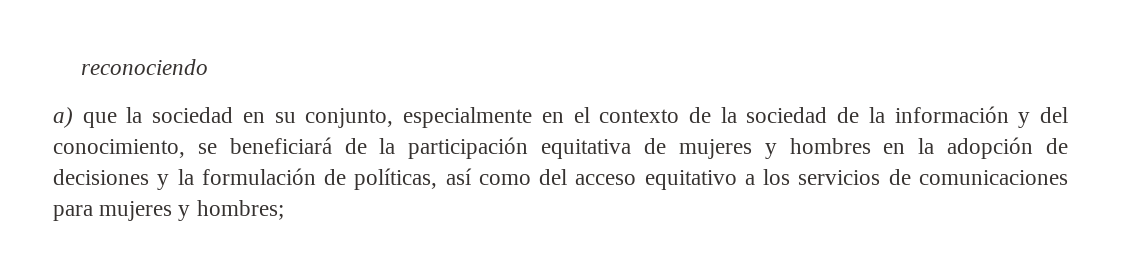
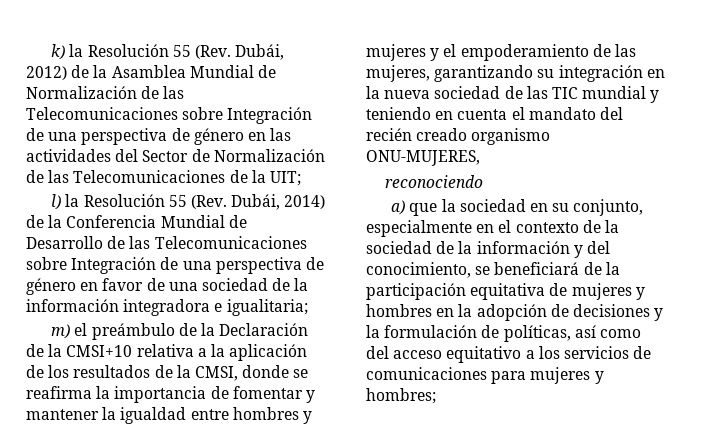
+ k) la Resolución 55 (Rev. Dubái, 2012) de la Asamblea Mundial de Normalización de las Telecomunicaciones sobre Integración de una perspectiva de género en las actividades del Sector de Normalización de las Telecomunicaciones de la UIT;
+ l) la Resolución 55 (Rev. Dubái, 2014) de la Conferencia Mundial de Desarrollo de las Telecomunicaciones sobre Integración de una perspectiva de género en favor de una sociedad de la información integradora e igualitaria;
+ m) el preámbulo de la Declaración de la CMSI+10 relativa a la aplicación de los resultados de la CMSI, donde se reafirma la importancia de fomentar y mantener la igualdad entre hombres y mujeres y el empoderamiento de las mujeres, garantizando su integración en la nueva sociedad de las TIC mundial y teniendo en cuenta el mandato del recién creado organismo ONU-MUJERES,

